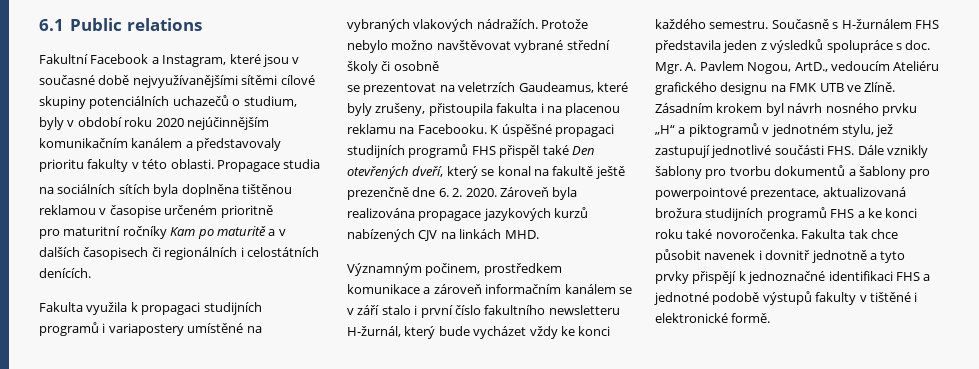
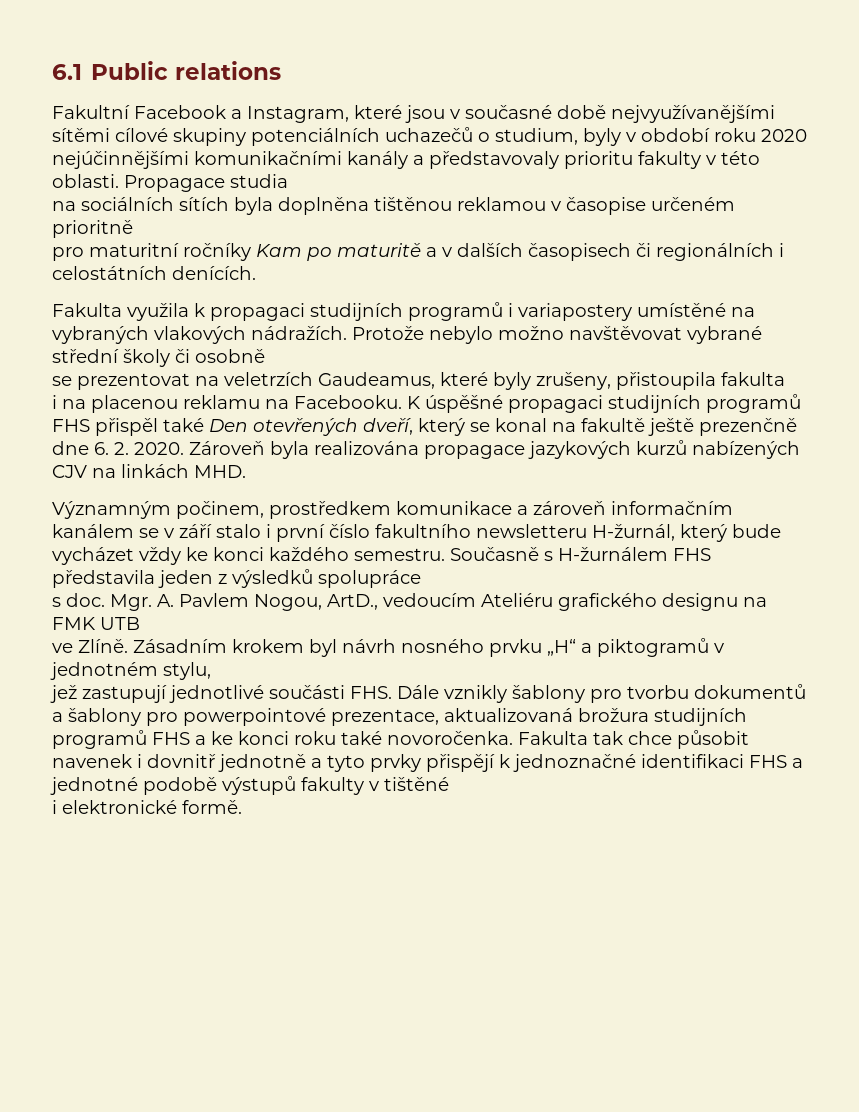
- Fakultní Facebook a Instagram, které jsou v současné době nejvyužívanějšími sítěmi cílové skupiny potenciálních uchazečů o studium, byly v období roku 2020 nejúčinnějším komunikačním kanálem a představovaly prioritu fakulty v této oblasti.
+ Fakultní Facebook a Instagram, které jsou v současné době nejvyužívanějšími sítěmi cílové skupiny potenciálních uchazečů o studium, byly v období roku 2020 nejúčinnějšími komunikačními kanály a představovaly prioritu fakulty v této oblasti.
- se prezentovat na veletrzích Gaudeamus, které byly zrušeny, přistoupila fakulta i na placenou reklamu na Facebooku.
+ se prezentovat na veletrzích Gaudeamus, které byly zrušeny, přistoupila fakulta
+ i na placenou reklamu na Facebooku.
- Současně s H-žurnálem FHS představila jeden z výsledků spolupráce s doc.
+ Současně s H-žurnálem FHS představila jeden z výsledků spolupráce
+ s doc.
- Mgr. A. Pavlem Nogou, ArtD., vedoucím Ateliéru grafického designu na FMK UTB ve Zlíně.
+ Mgr. A. Pavlem Nogou, ArtD., vedoucím Ateliéru grafického designu na FMK UTB
+ ve Zlíně.
- Zásadním krokem byl návrh nosného prvku „H“ a piktogramů v jednotném stylu, jež zastupují jednotlivé součásti FHS. Dále vznikly šablony pro tvorbu dokumentů a šablony pro powerpointové prezentace, aktualizovaná brožura studijních programů FHS a ke konci roku také novoročenka.
+ Zásadním krokem byl návrh nosného prvku „H“ a piktogramů v jednotném stylu,
+ jež zastupují jednotlivé součásti FHS. Dále vznikly šablony pro tvorbu dokumentů a šablony pro powerpointové prezentace, aktualizovaná brožura studijních programů FHS a ke konci roku také novoročenka.
- Fakulta tak chce působit navenek i dovnitř jednotně a tyto prvky přispějí k jednoznačné identifikaci FHS a jednotné podobě výstupů fakulty v tištěné i elektronické formě.
+ Fakulta tak chce působit navenek i dovnitř jednotně a tyto prvky přispějí k jednoznačné identifikaci FHS a jednotné podobě výstupů fakulty v tištěné
+ i elektronické formě.

